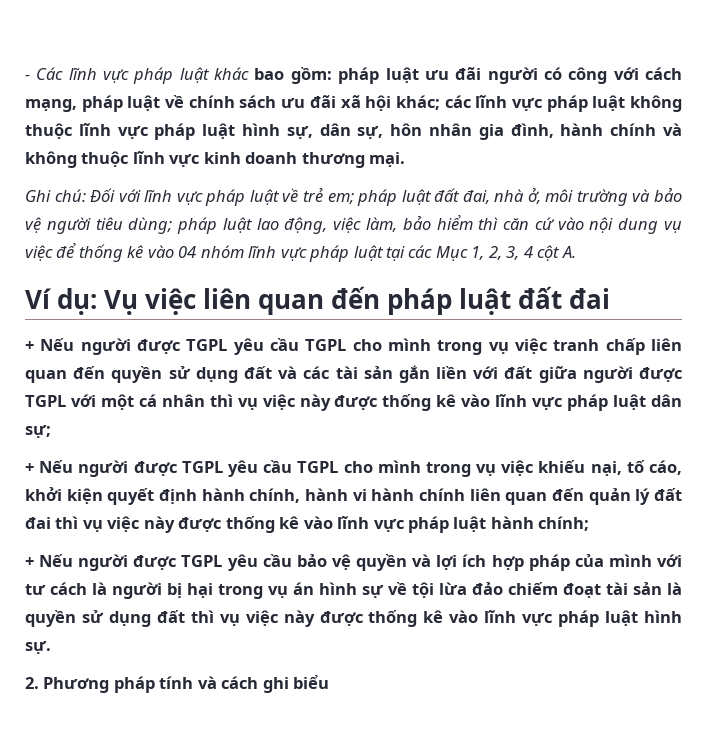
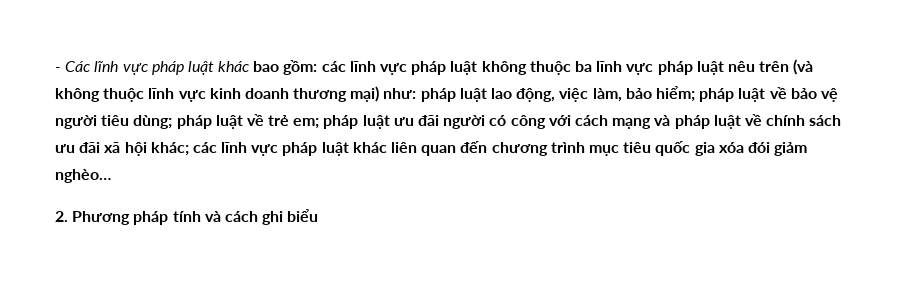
- - Các lĩnh vực pháp luật khác bao gồm: pháp luật ưu đãi người có công với cách mạng, pháp luật về chính sách ưu đãi xã hội khác; các lĩnh vực pháp luật không thuộc lĩnh vực pháp luật hình sự, dân sự, hôn nhân gia đình, hành chính và không thuộc lĩnh vực kinh doanh thương mại.
- Ghi chú: Đối với lĩnh vực pháp luật về trẻ em; pháp luật đất đai, nhà ở, môi trường và bảo vệ người tiêu dùng; pháp luật lao động, việc làm, bảo hiểm thì căn cứ vào nội dung vụ việc để thống kê vào 04 nhóm lĩnh vực pháp luật tại các Mục 1, 2, 3, 4 cột A.
- Ví dụ: Vụ việc liên quan đến pháp luật đất đai
- + Nếu người được TGPL yêu cầu TGPL cho mình trong vụ việc tranh chấp liên quan đến quyền sử dụng đất và các tài sản gắn liền với đất giữa người được TGPL với một cá nhân thì vụ việc này được thống kê vào lĩnh vực pháp luật dân sự;
- + Nếu người được TGPL yêu cầu TGPL cho mình trong vụ việc khiếu nại, tố cáo, khởi kiện quyết định hành chính, hành vi hành chính liên quan đến quản lý đất đai thì vụ việc này được thống kê vào lĩnh vực pháp luật hành chính;
- + Nếu người được TGPL yêu cầu bảo vệ quyền và lợi ích hợp pháp của mình với tư cách là người bị hại trong vụ án hình sự về tội lừa đảo chiếm đoạt tài sản là quyền sử dụng đất thì vụ việc này được thống kê vào lĩnh vực pháp luật hình sự.
+ - Các lĩnh vực pháp luật khác bao gồm: các lĩnh vực pháp luật không thuộc ba lĩnh vực pháp luật nêu trên (và không thuộc lĩnh vực kinh doanh thương mại) như: pháp luật lao động, việc làm, bảo hiểm; pháp luật về bảo vệ người tiêu dùng; pháp luật về trẻ em; pháp luật ưu đãi người có công với cách mạng và pháp luật về chính sách ưu đãi xã hội khác; các lĩnh vực pháp luật khác liên quan đến chương trình mục tiêu quốc gia xóa đói giảm nghèo…

